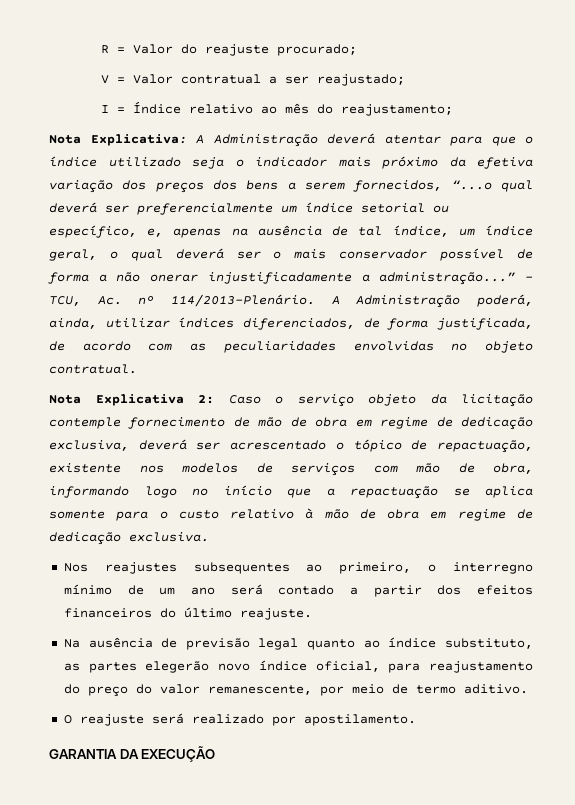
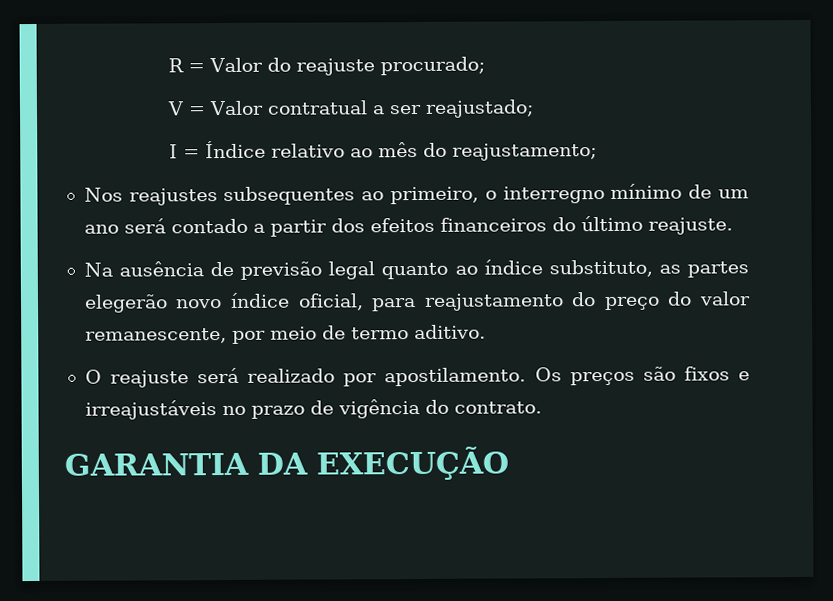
- Nota Explicativa: A Administração deverá atentar para que o índice utilizado seja o indicador mais próximo da efetiva variação dos preços dos bens a serem fornecidos, “...o qual deverá ser preferencialmente um índice setorial ou específico, e, apenas na ausência de tal índice, um índice geral, o qual deverá ser o mais conservador possível de forma a não onerar injustificadamente a administração...” – TCU, Ac. nº 114/2013-Plenário. A Administração poderá, ainda, utilizar índices diferenciados, de forma justificada, de acordo com as peculiaridades envolvidas no objeto contratual.
- Nota Explicativa 2: Caso o serviço objeto da licitação contemple fornecimento de mão de obra em regime de dedicação exclusiva, deverá ser acrescentado o tópico de repactuação, existente nos modelos de serviços com mão de obra, informando logo no início que a repactuação se aplica somente para o custo relativo à mão de obra em regime de dedicação exclusiva.
+ Os preços são fixos e irreajustáveis no prazo de vigência do contrato.

